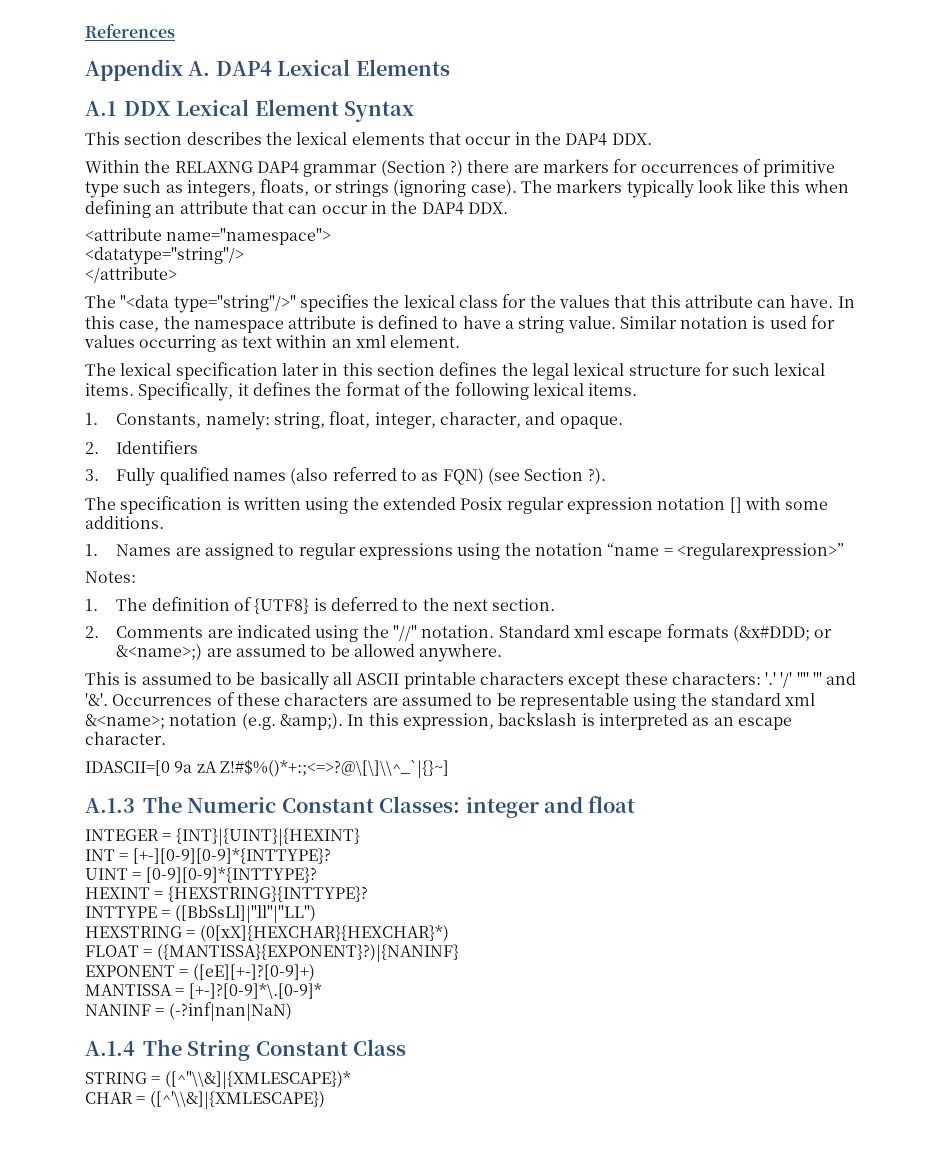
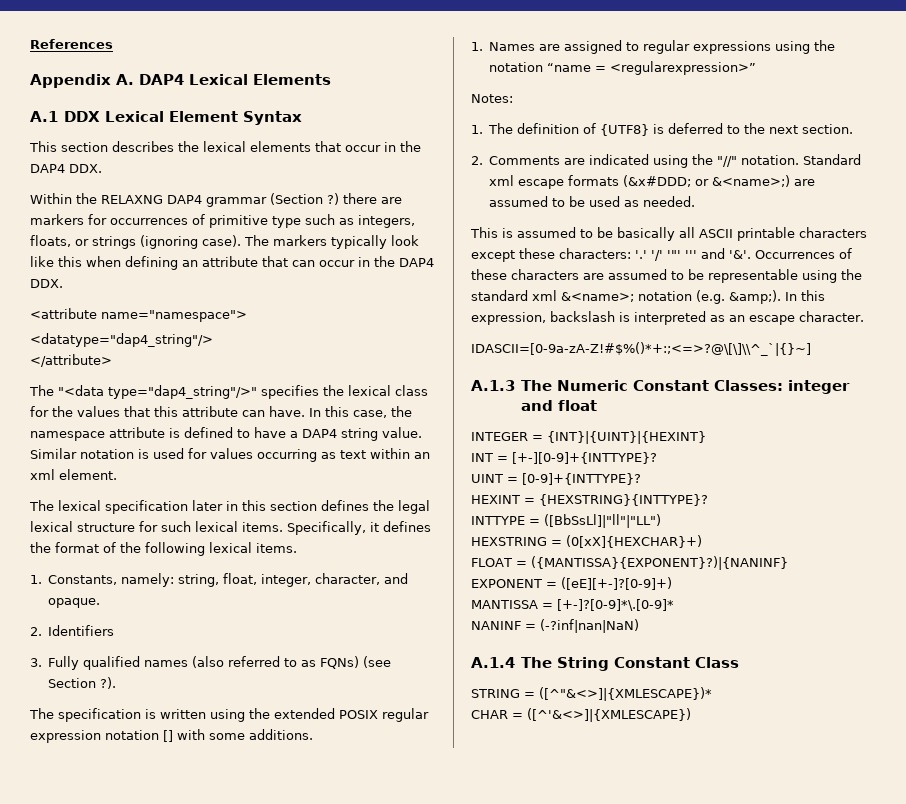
- <datatype="string"/>
+ <datatype="dap4_string"/>
- The "<data type="string"/>" specifies the lexical class for the values that this attribute can have.
+ The "<data type="dap4_string"/>" specifies the lexical class for the values that this attribute can have.
- In this case, the namespace attribute is defined to have a string value.
+ In this case, the namespace attribute is defined to have a DAP4 string value.
- 3. Fully qualified names (also referred to as FQN) (see Section ?).
+ 3. Fully qualified names (also referred to as FQNs) (see Section ?).
- The specification is written using the extended Posix regular expression notation [] with some additions.
+ The specification is written using the extended POSIX regular expression notation [] with some additions.
- Standard xml escape formats (&x#DDD; or &<name>;) are assumed to be allowed anywhere.
+ Standard xml escape formats (&x#DDD; or &<name>;) are assumed to be used as needed.
- IDASCII=[0 9a zA Z!#$%()*+:;<=>?@\[\]\\^_`|{}~]
+ IDASCII=[0-9a-zA-Z!#$%()*+:;<=>?@\[\]\\^_`|{}~]
- INT = [+-][0-9][0-9]*{INTTYPE}?
+ INT = [+-][0-9]+{INTTYPE}?
- UINT = [0-9][0-9]*{INTTYPE}?
+ UINT = [0-9]+{INTTYPE}?
- HEXSTRING = (0[xX]{HEXCHAR}{HEXCHAR}*)
+ HEXSTRING = (0[xX]{HEXCHAR}+)
- STRING = ([^"\\&]|{XMLESCAPE})*
+ STRING = ([^"&<>]|{XMLESCAPE})*
- CHAR = ([^'\\&]|{XMLESCAPE})
+ CHAR = ([^'&<>]|{XMLESCAPE})

